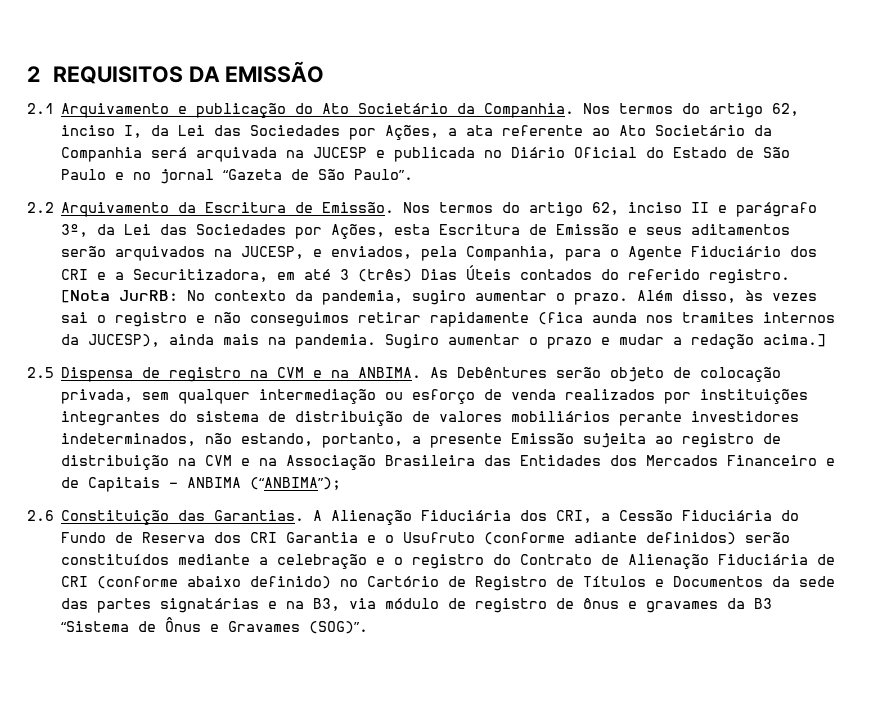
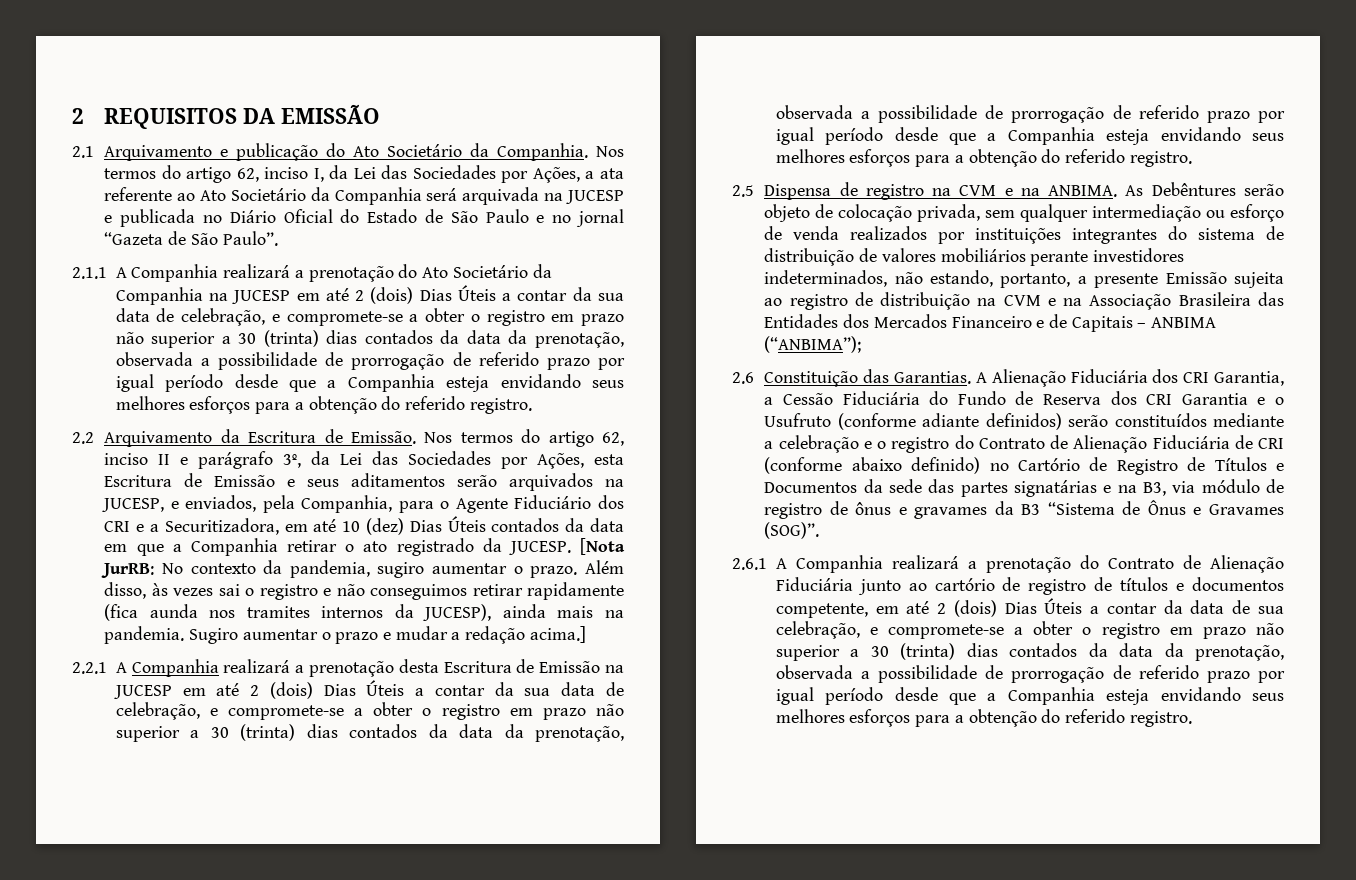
+ 2.1.1 A Companhia realizará a prenotação do Ato Societário da Companhia na JUCESP em até 2 (dois) Dias Úteis a contar da sua data de celebração, e compromete-se a obter o registro em prazo não superior a 30 (trinta) dias contados da data da prenotação, observada a possibilidade de prorrogação de referido prazo por igual período desde que a Companhia esteja envidando seus melhores esforços para a obtenção do referido registro.
- Nos termos do artigo 62, inciso II e parágrafo 3º, da Lei das Sociedades por Ações, esta Escritura de Emissão e seus aditamentos serão arquivados na JUCESP, e enviados, pela Companhia, para o Agente Fiduciário dos CRI e a Securitizadora, em até 3 (três) Dias Úteis contados do referido registro.
+ Nos termos do artigo 62, inciso II e parágrafo 3º, da Lei das Sociedades por Ações, esta Escritura de Emissão e seus aditamentos serão arquivados na JUCESP, e enviados, pela Companhia, para o Agente Fiduciário dos CRI e a Securitizadora, em até 10 (dez) Dias Úteis contados da data em que a Companhia retirar o ato registrado da JUCESP.
+ 2.2.1 A Companhia realizará a prenotação desta Escritura de Emissão na JUCESP em até 2 (dois) Dias Úteis a contar da sua data de celebração, e compromete-se a obter o registro em prazo não superior a 30 (trinta) dias contados da data da prenotação, observada a possibilidade de prorrogação de referido prazo por igual período desde que a Companhia esteja envidando seus melhores esforços para a obtenção do referido registro.
- A Alienação Fiduciária dos CRI, a Cessão Fiduciária do Fundo de Reserva dos CRI Garantia e o Usufruto (conforme adiante definidos) serão constituídos mediante a celebração e o registro do Contrato de Alienação Fiduciária de CRI (conforme abaixo definido) no Cartório de Registro de Títulos e Documentos da sede das partes signatárias e na B3, via módulo de registro de ônus e gravames da B3 “Sistema de Ônus e Gravames (SOG)”.
+ A Alienação Fiduciária dos CRI Garantia, a Cessão Fiduciária do Fundo de Reserva dos CRI Garantia e o Usufruto (conforme adiante definidos) serão constituídos mediante a celebração e o registro do Contrato de Alienação Fiduciária de CRI (conforme abaixo definido) no Cartório de Registro de Títulos e Documentos da sede das partes signatárias e na B3, via módulo de registro de ônus e gravames da B3 “Sistema de Ônus e Gravames (SOG)”.
+ 2.6.1 A Companhia realizará a prenotação do Contrato de Alienação Fiduciária junto ao cartório de registro de títulos e documentos competente, em até 2 (dois) Dias Úteis a contar da data de sua celebração, e compromete-se a obter o registro em prazo não superior a 30 (trinta) dias contados da data da prenotação, observada a possibilidade de prorrogação de referido prazo por igual período desde que a Companhia esteja envidando seus melhores esforços para a obtenção do referido registro.

